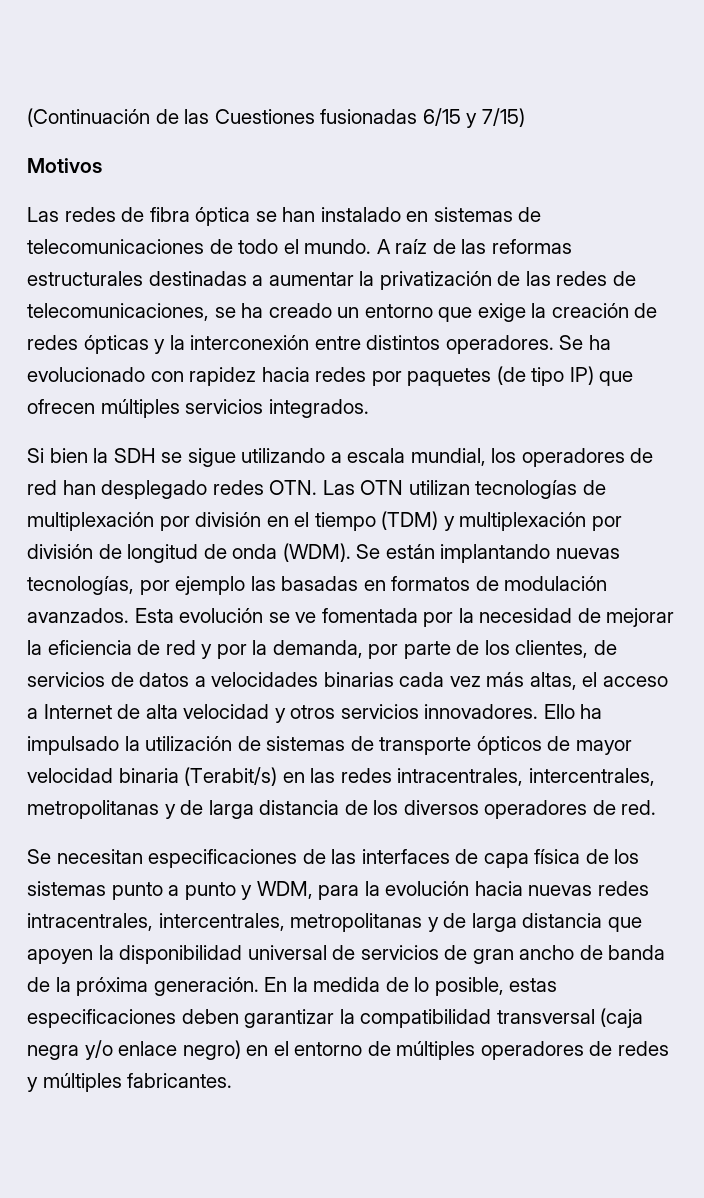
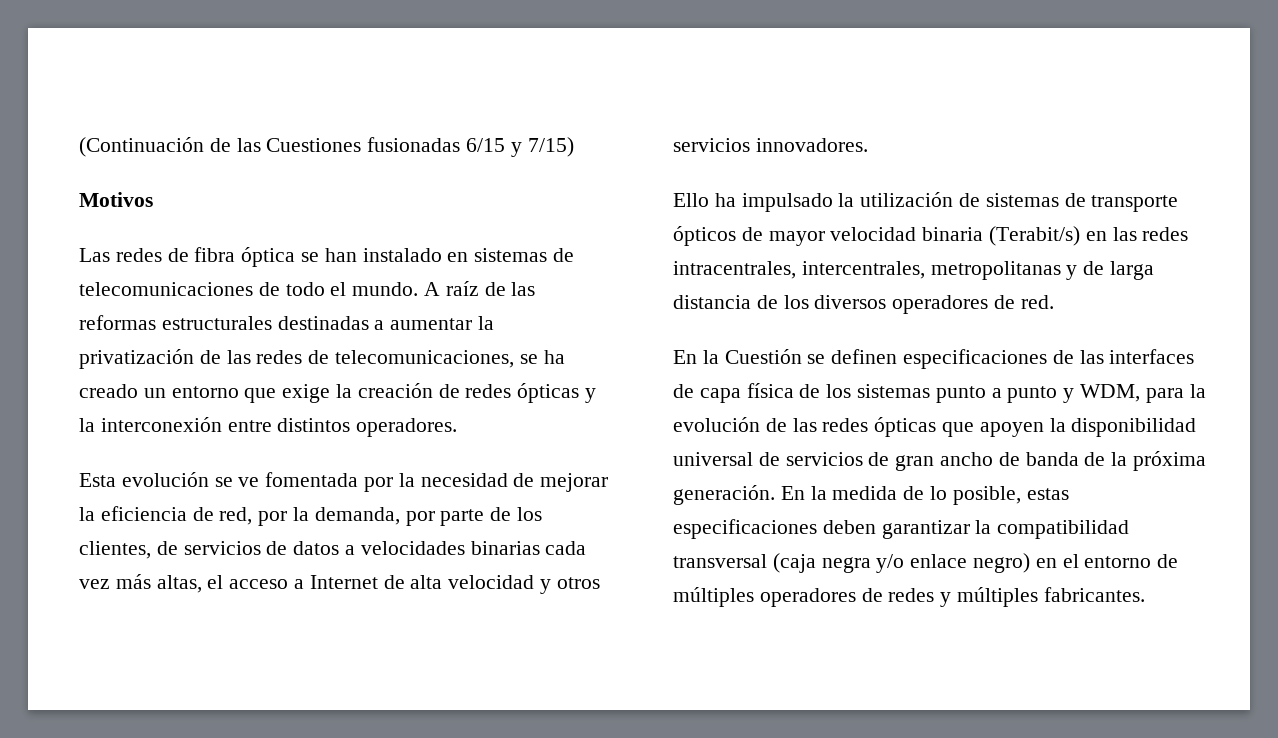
- A raíz de las reformas estructurales destinadas a aumentar la privatización de las redes de telecomunicaciones, se ha creado un entorno que exige la creación de redes ópticas y la interconexión entre distintos operadores. Se ha evolucionado con rapidez hacia redes por paquetes (de tipo IP) que ofrecen múltiples servicios integrados.
- Si bien la SDH se sigue utilizando a escala mundial, los operadores de red han desplegado redes OTN. Las OTN utilizan tecnologías de multiplexación por división en el tiempo (TDM) y multiplexación por división de longitud de onda (WDM). Se están implantando nuevas tecnologías, por ejemplo las basadas en formatos de modulación avanzados. Esta evolución se ve fomentada por la necesidad de mejorar la eficiencia de red y por la demanda, por parte de los clientes, de servicios de datos a velocidades binarias cada vez más altas, el acceso a Internet de alta velocidad y otros servicios innovadores. Ello ha impulsado la utilización de sistemas de transporte ópticos de mayor velocidad binaria (Terabit/s) en las redes intracentrales, intercentrales, metropolitanas y de larga distancia de los diversos operadores de red.
+ A raíz de las reformas estructurales destinadas a aumentar la privatización de las redes de telecomunicaciones, se ha creado un entorno que exige la creación de redes ópticas y la interconexión entre distintos operadores.
+ Esta evolución se ve fomentada por la necesidad de mejorar la eficiencia de red, por la demanda, por parte de los clientes, de servicios de datos a velocidades binarias cada vez más altas, el acceso a Internet de alta velocidad y otros servicios innovadores.
+ Ello ha impulsado la utilización de sistemas de transporte ópticos de mayor velocidad binaria (Terabit/s) en las redes intracentrales, intercentrales, metropolitanas y de larga distancia de los diversos operadores de red.
- Se necesitan especificaciones de las interfaces de capa física de los sistemas punto a punto y WDM, para la evolución hacia nuevas redes intracentrales, intercentrales, metropolitanas y de larga distancia que apoyen la disponibilidad universal de servicios de gran ancho de banda de la próxima generación.
+ En la Cuestión se definen especificaciones de las interfaces de capa física de los sistemas punto a punto y WDM, para la evolución de las redes ópticas que apoyen la disponibilidad universal de servicios de gran ancho de banda de la próxima generación.

